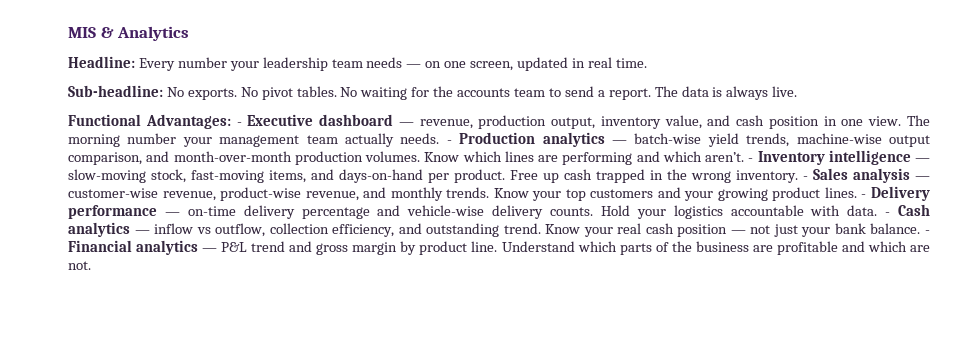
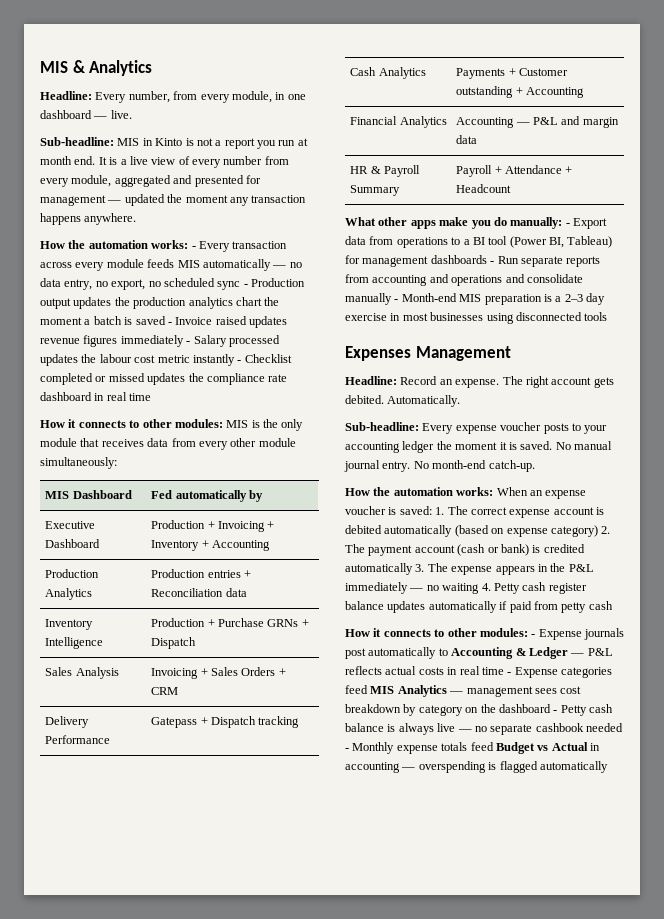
- Headline: Every number your leadership team needs — on one screen, updated in real time.
- Sub-headline: No exports. No pivot tables. No waiting for the accounts team to send a report. The data is always live.
- Functional Advantages: - Executive dashboard — revenue, production output, inventory value, and cash position in one view. The morning number your management team actually needs. - Production analytics — batch-wise yield trends, machine-wise output comparison, and month-over-month production volumes. Know which lines are performing and which aren’t. - Inventory intelligence — slow-moving stock, fast-moving items, and days-on-hand per product. Free up cash trapped in the wrong inventory. - Sales analysis — customer-wise revenue, product-wise revenue, and monthly trends. Know your top customers and your growing product lines. - Delivery performance — on-time delivery percentage and vehicle-wise delivery counts. Hold your logistics accountable with data. - Cash analytics — inflow vs outflow, collection efficiency, and outstanding trend. Know your real cash position — not just your bank balance. - Financial analytics — P&L trend and gross margin by product line. Understand which parts of the business are profitable and which are not.
+ Headline: Every number, from every module, in one dashboard — live.
+ Sub-headline: MIS in Kinto is not a report you run at month end. It is a live view of every number from every module, aggregated and presented for management — updated the moment any transaction happens anywhere.
+ How the automation works: - Every transaction across every module feeds MIS automatically — no data entry, no export, no scheduled sync - Production output updates the production analytics chart the moment a batch is saved - Invoice raised updates revenue figures immediately - Salary processed updates the labour cost metric instantly - Checklist completed or missed updates the compliance rate dashboard in real time
+ How it connects to other modules: MIS is the only module that receives data from every other module simultaneously:
+ MIS Dashboard | Fed automatically by
+ Executive Dashboard | Production + Invoicing + Inventory + Accounting
+ Production Analytics | Production entries + Reconciliation data
+ Inventory Intelligence | Production + Purchase GRNs + Dispatch
+ Sales Analysis | Invoicing + Sales Orders + CRM
+ Delivery Performance | Gatepass + Dispatch tracking
+ Cash Analytics | Payments + Customer outstanding + Accounting
+ Financial Analytics | Accounting — P&L and margin data
+ HR & Payroll Summary | Payroll + Attendance + Headcount
+ What other apps make you do manually: - Export data from operations to a BI tool (Power BI, Tableau) for management dashboards - Run separate reports from accounting and operations and consolidate manually - Month-end MIS preparation is a 2–3 day exercise in most businesses using disconnected tools
+ Expenses Management
+ Headline: Record an expense. The right account gets debited. Automatically.
+ Sub-headline: Every expense voucher posts to your accounting ledger the moment it is saved. No manual journal entry. No month-end catch-up.
+ How the automation works: When an expense voucher is saved: 1. The correct expense account is debited automatically (based on expense category) 2. The payment account (cash or bank) is credited automatically 3. The expense appears in the P&L immediately — no waiting 4. Petty cash register balance updates automatically if paid from petty cash
+ How it connects to other modules: - Expense journals post automatically to Accounting & Ledger — P&L reflects actual costs in real time - Expense categories feed MIS Analytics — management sees cost breakdown by category on the dashboard - Petty cash balance is always live — no separate cashbook needed - Monthly expense totals feed Budget vs Actual in accounting — overspending is flagged automatically

